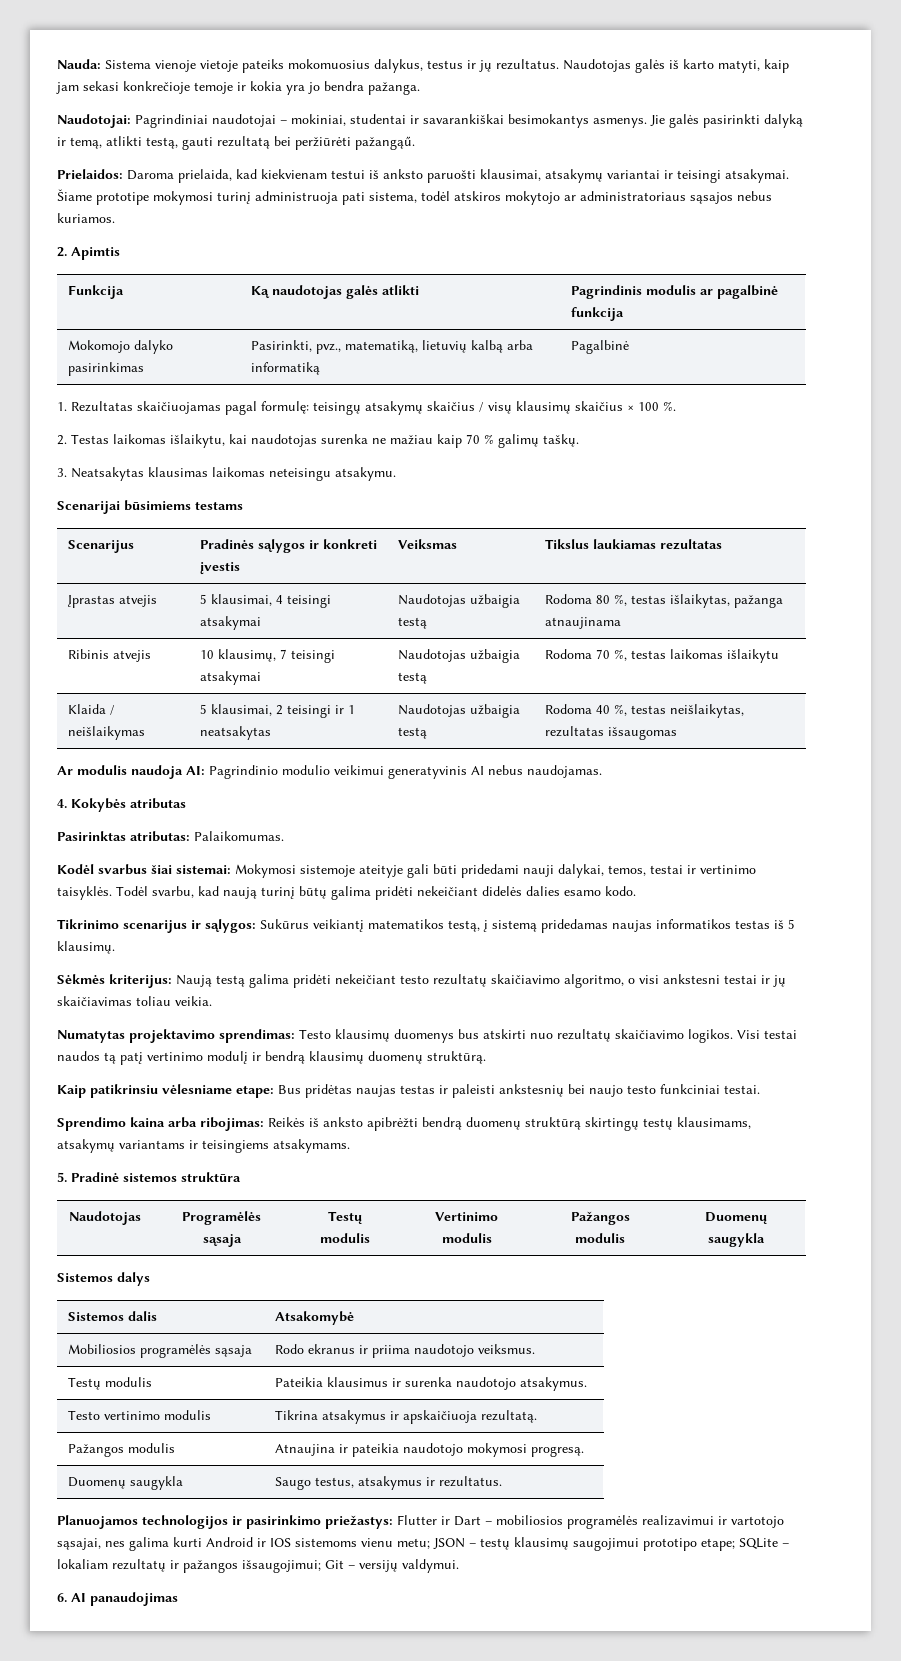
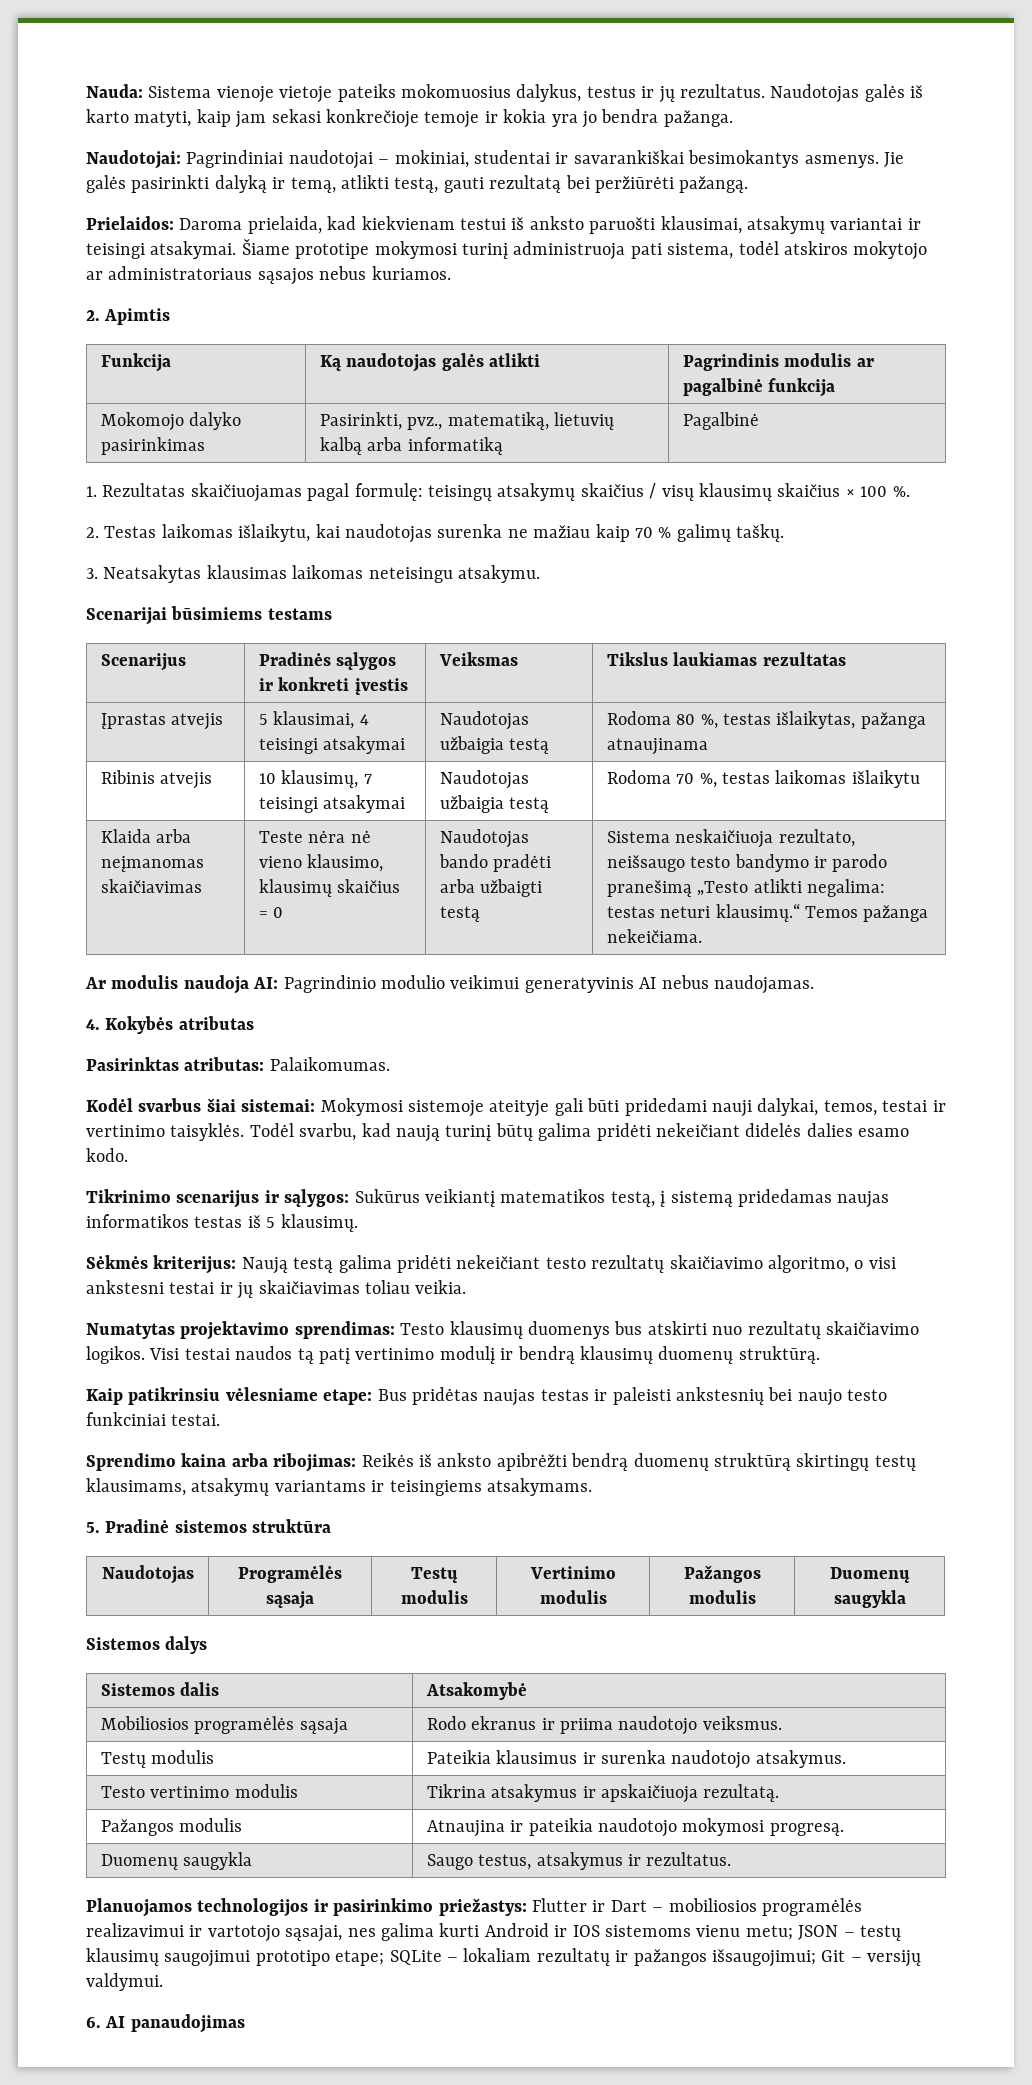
- Jie galės pasirinkti dalyką ir temą, atlikti testą, gauti rezultatą bei peržiūrėti pažangąű.
+ Jie galės pasirinkti dalyką ir temą, atlikti testą, gauti rezultatą bei peržiūrėti pažangą.
- Klaida / neišlaikymas | 5 klausimai, 2 teisingi ir 1 neatsakytas | Naudotojas užbaigia testą | Rodoma 40 %, testas neišlaikytas, rezultatas išsaugomas
+ Klaida arba neįmanomas skaičiavimas | Teste nėra nė vieno klausimo, klausimų skaičius = 0 | Naudotojas bando pradėti arba užbaigti testą | Sistema neskaičiuoja rezultato, neišsaugo testo bandymo ir parodo pranešimą „Testo atlikti negalima: testas neturi klausimų.“ Temos pažanga nekeičiama.

